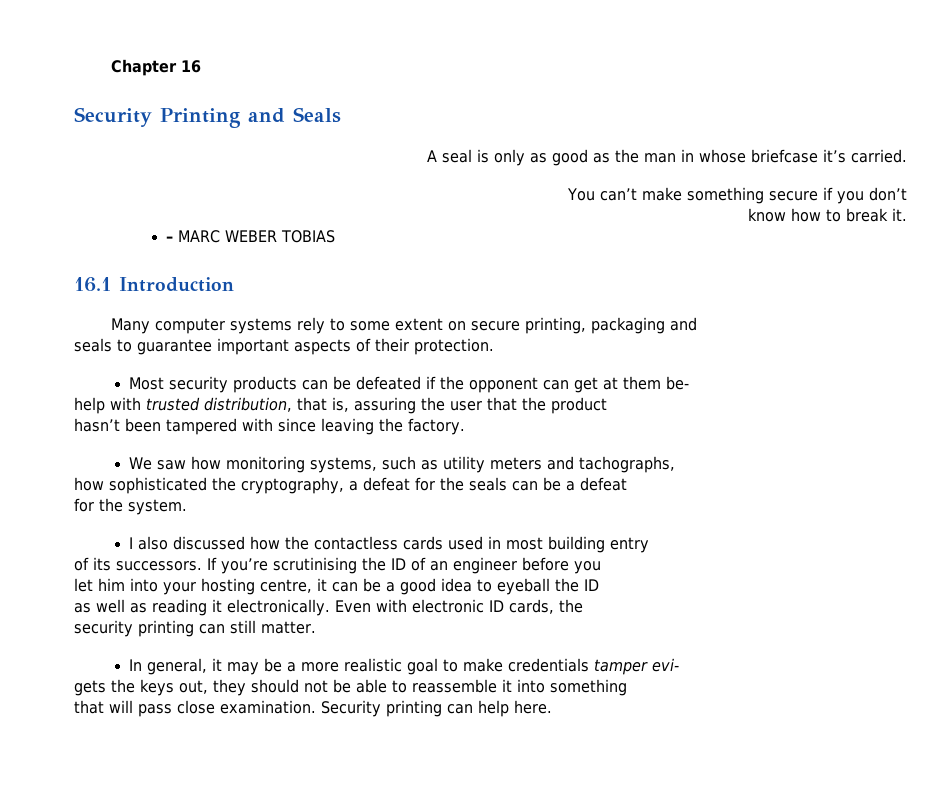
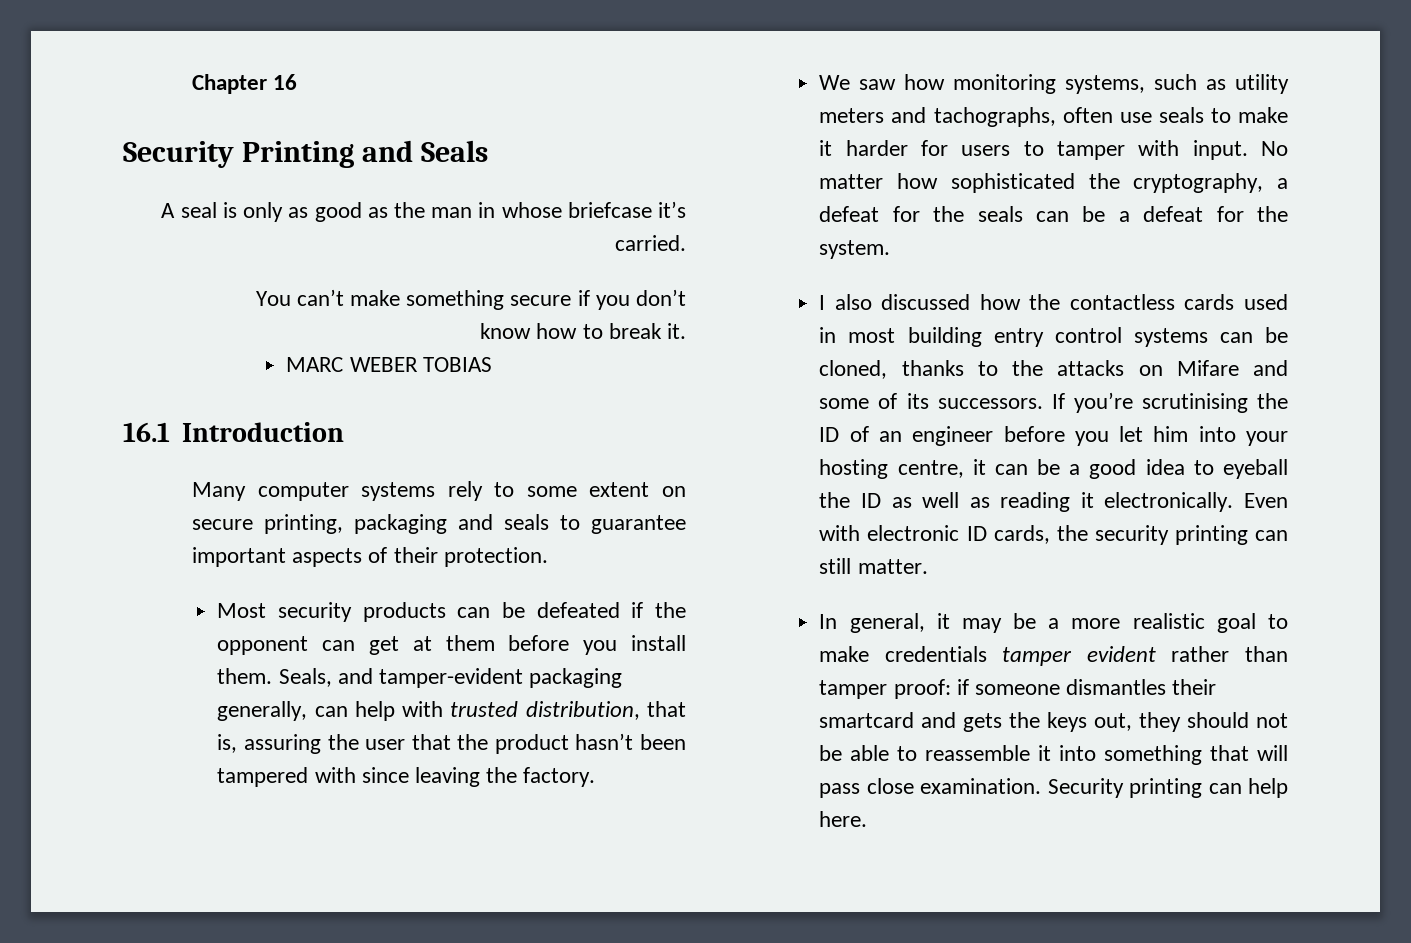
- – MARC WEBER TOBIAS
+ MARC WEBER TOBIAS
- Many computer systems rely to some extent on secure printing, packaging and
- seals to guarantee important aspects of their protection.
+ Many computer systems rely to some extent on secure printing, packaging and seals to guarantee important aspects of their protection.
- Most security products can be defeated if the opponent can get at them be-
- help with trusted distribution, that is, assuring the user that the product
- hasn’t been tampered with since leaving the factory.
+ Most security products can be defeated if the opponent can get at them before you install them. Seals, and tamper-evident packaging generally, can help with trusted distribution, that is, assuring the user that the product hasn’t been tampered with since leaving the factory.
- We saw how monitoring systems, such as utility meters and tachographs,
- how sophisticated the cryptography, a defeat for the seals can be a defeat
- for the system.
+ We saw how monitoring systems, such as utility meters and tachographs, often use seals to make it harder for users to tamper with input. No matter how sophisticated the cryptography, a defeat for the seals can be a defeat for the system.
- I also discussed how the contactless cards used in most building entry
- of its successors.
+ I also discussed how the contactless cards used in most building entry control systems can be cloned, thanks to the attacks on Mifare and some of its successors.
- If you’re scrutinising the ID of an engineer before you
- let him into your hosting centre, it can be a good idea to eyeball the ID
- as well as reading it electronically.
+ If you’re scrutinising the ID of an engineer before you let him into your hosting centre, it can be a good idea to eyeball the ID as well as reading it electronically.
- Even with electronic ID cards, the
- security printing can still matter.
+ Even with electronic ID cards, the security printing can still matter.
- In general, it may be a more realistic goal to make credentials tamper evi-
- gets the keys out, they should not be able to reassemble it into something
- that will pass close examination.
+ In general, it may be a more realistic goal to make credentials tamper evident rather than tamper proof: if someone dismantles their smartcard and gets the keys out, they should not be able to reassemble it into something that will pass close examination.

